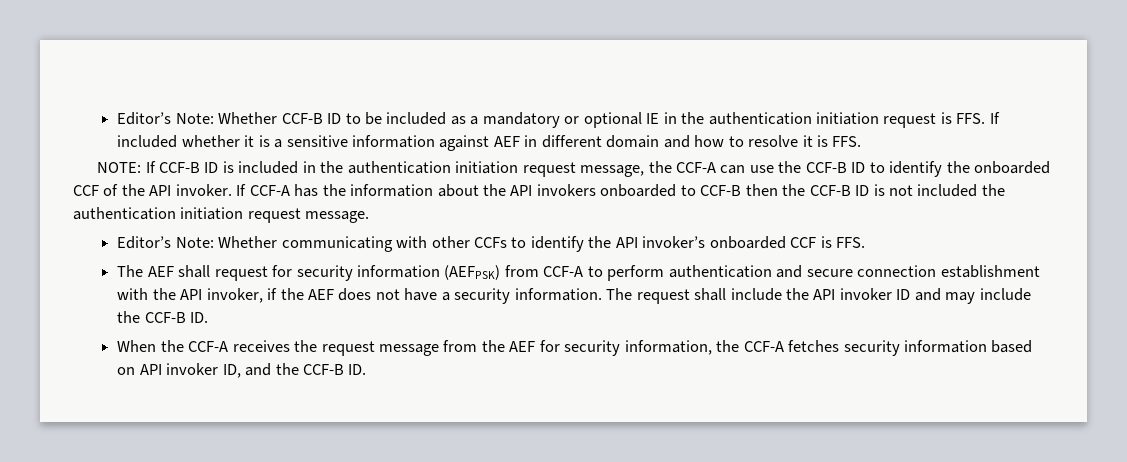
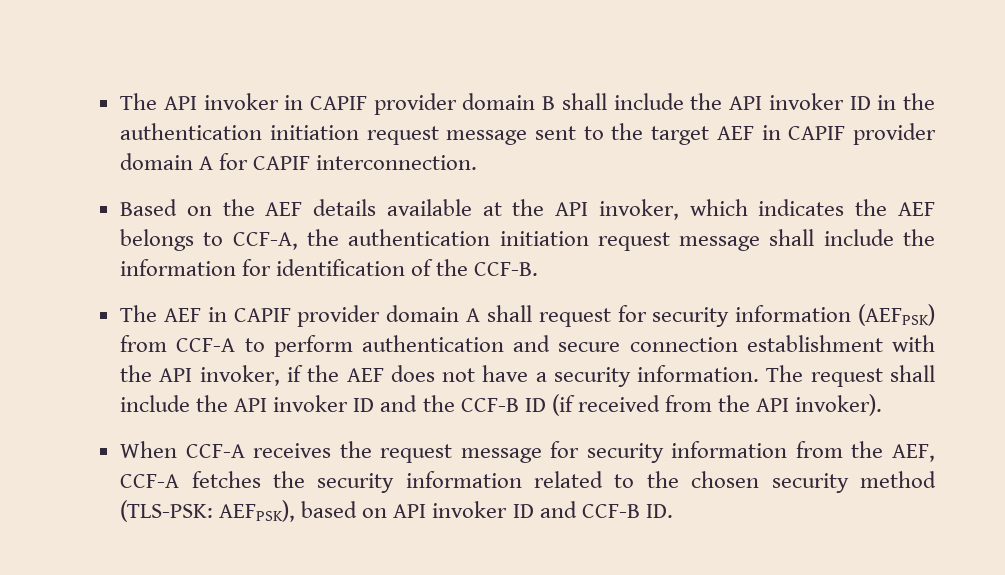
- Editor’s Note: Whether CCF-B ID to be included as a mandatory or optional IE in the authentication initiation request is FFS. If included whether it is a sensitive information against AEF in different domain and how to resolve it is FFS.
- NOTE: If CCF-B ID is included in the authentication initiation request message, the CCF-A can use the CCF-B ID to identify the onboarded CCF of the API invoker. If CCF-A has the information about the API invokers onboarded to CCF-B then the CCF-B ID is not included the authentication initiation request message.
- Editor’s Note: Whether communicating with other CCFs to identify the API invoker’s onboarded CCF is FFS.
- The AEF shall request for security information (AEFPSK) from CCF-A to perform authentication and secure connection establishment with the API invoker, if the AEF does not have a security information.
+ The API invoker in CAPIF provider domain B shall include the API invoker ID in the authentication initiation request message sent to the target AEF in CAPIF provider domain A for CAPIF interconnection.
+ Based on the AEF details available at the API invoker, which indicates the AEF belongs to CCF-A, the authentication initiation request message shall include the information for identification of the CCF-B.
+ The AEF in CAPIF provider domain A shall request for security information (AEFPSK) from CCF-A to perform authentication and secure connection establishment with the API invoker, if the AEF does not have a security information.
- The request shall include the API invoker ID and may include the CCF-B ID.
+ The request shall include the API invoker ID and the CCF-B ID (if received from the API invoker).
- When the CCF-A receives the request message from the AEF for security information, the CCF-A fetches security information based on API invoker ID, and the CCF-B ID.
+ When CCF-A receives the request message for security information from the AEF, CCF-A fetches the security information related to the chosen security method (TLS-PSK: AEFPSK), based on API invoker ID and CCF-B ID.

